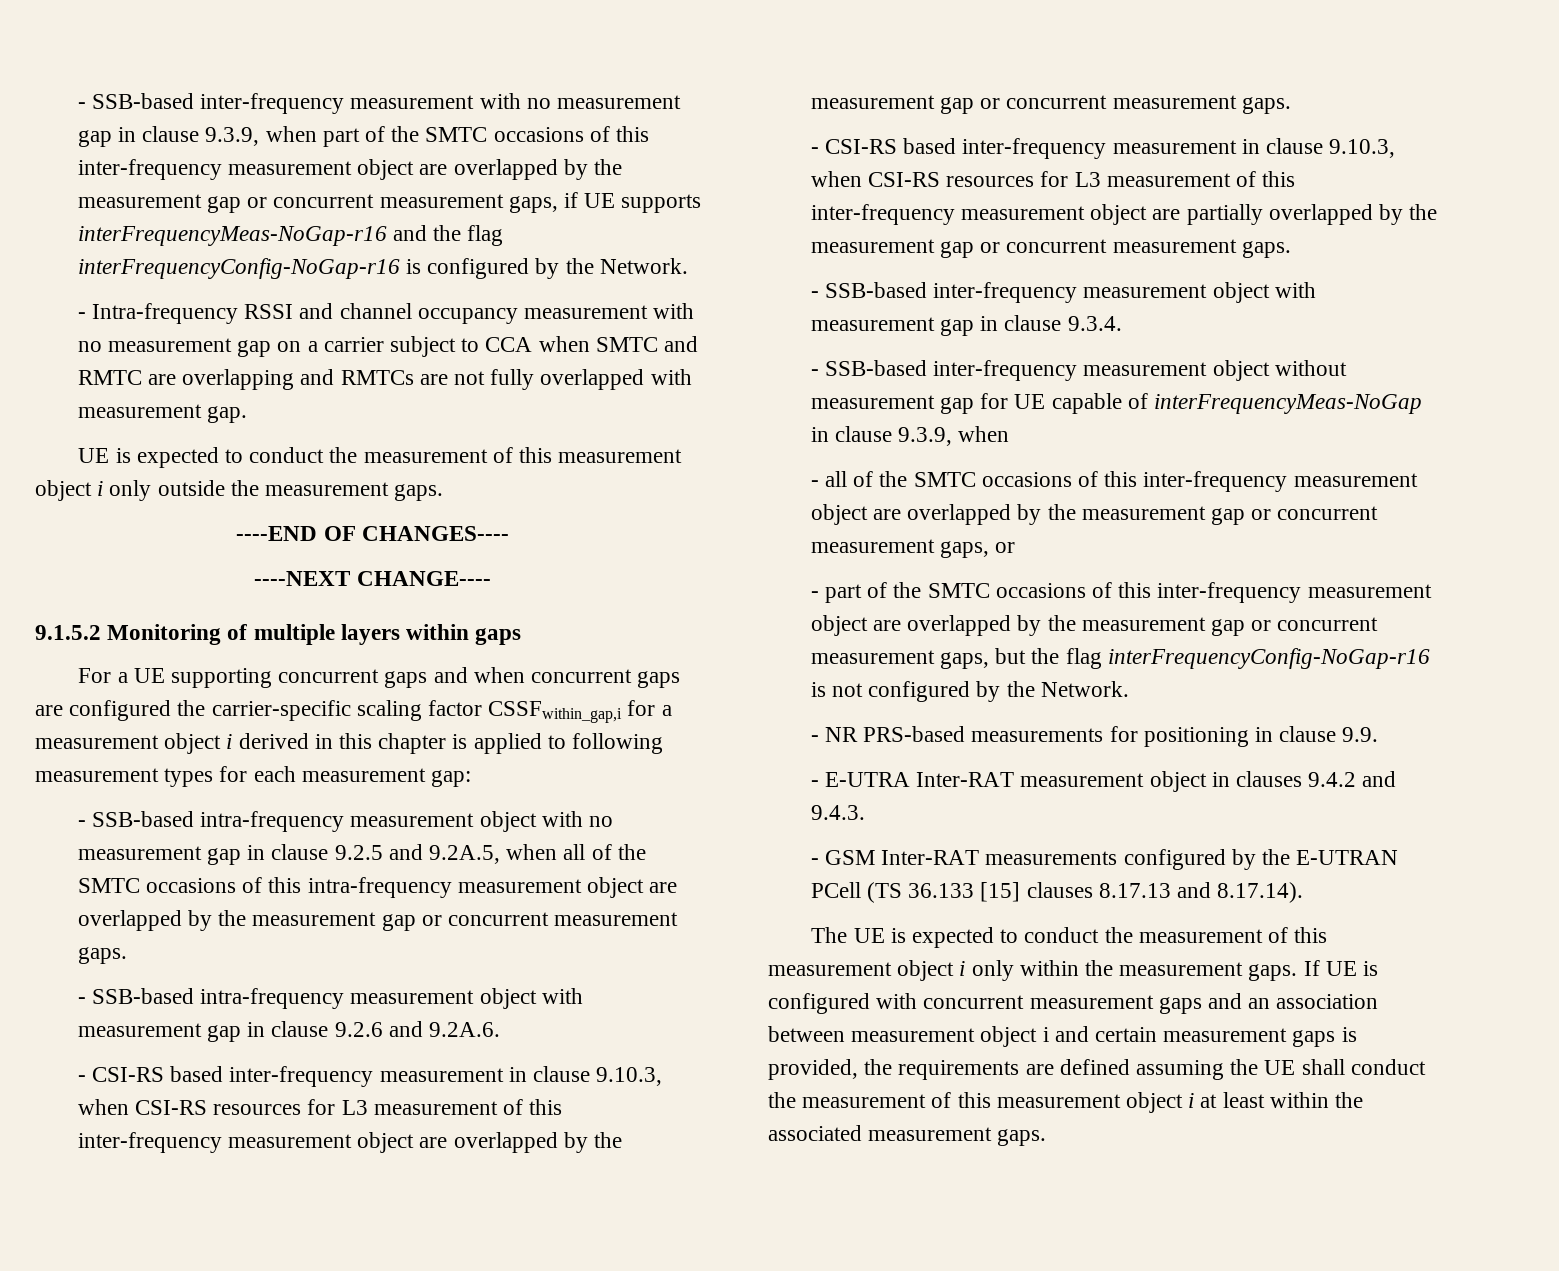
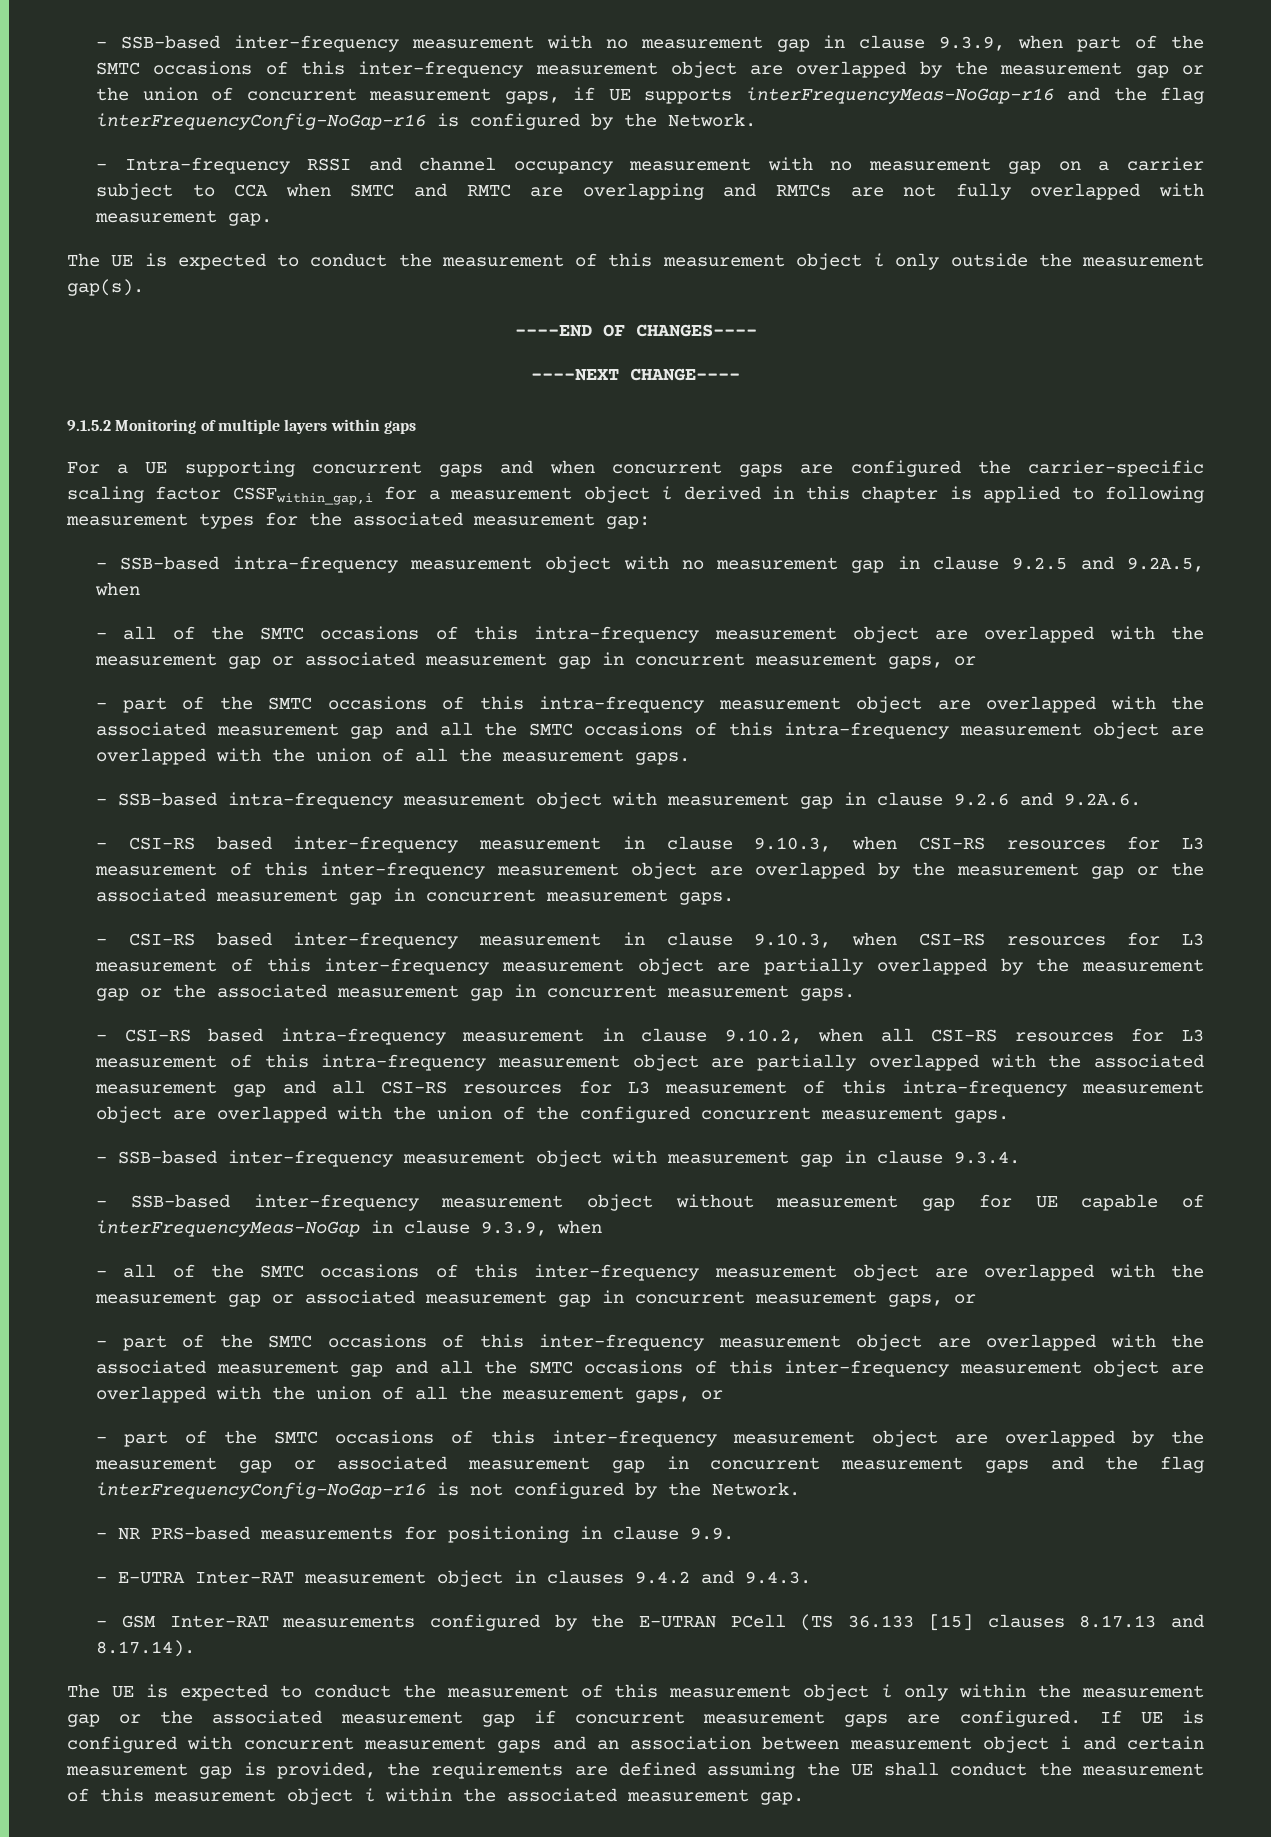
- - SSB-based inter-frequency measurement with no measurement gap in clause 9.3.9, when part of the SMTC occasions of this inter-frequency measurement object are overlapped by the measurement gap or concurrent measurement gaps, if UE supports interFrequencyMeas-NoGap-r16 and the flag interFrequencyConfig-NoGap-r16 is configured by the Network.
+ - SSB-based inter-frequency measurement with no measurement gap in clause 9.3.9, when part of the SMTC occasions of this inter-frequency measurement object are overlapped by the measurement gap or the union of concurrent measurement gaps, if UE supports interFrequencyMeas-NoGap-r16 and the flag interFrequencyConfig-NoGap-r16 is configured by the Network.
- UE is expected to conduct the measurement of this measurement object i only outside the measurement gaps.
+ The UE is expected to conduct the measurement of this measurement object i only outside the measurement gap(s).
- For a UE supporting concurrent gaps and when concurrent gaps are configured the carrier-specific scaling factor CSSFwithin_gap,i for a measurement object i derived in this chapter is applied to following measurement types for each measurement gap:
+ For a UE supporting concurrent gaps and when concurrent gaps are configured the carrier-specific scaling factor CSSFwithin_gap,i for a measurement object i derived in this chapter is applied to following measurement types for the associated measurement gap:
- - SSB-based intra-frequency measurement object with no measurement gap in clause 9.2.5 and 9.2A.5, when all of the SMTC occasions of this intra-frequency measurement object are overlapped by the measurement gap or concurrent measurement gaps.
+ - SSB-based intra-frequency measurement object with no measurement gap in clause 9.2.5 and 9.2A.5, when
+ - all of the SMTC occasions of this intra-frequency measurement object are overlapped with the measurement gap or associated measurement gap in concurrent measurement gaps, or
+ - part of the SMTC occasions of this intra-frequency measurement object are overlapped with the associated measurement gap and all the SMTC occasions of this intra-frequency measurement object are overlapped with the union of all the measurement gaps.
- - CSI-RS based inter-frequency measurement in clause 9.10.3, when CSI-RS resources for L3 measurement of this inter-frequency measurement object are overlapped by the measurement gap or concurrent measurement gaps.
+ - CSI-RS based inter-frequency measurement in clause 9.10.3, when CSI-RS resources for L3 measurement of this inter-frequency measurement object are overlapped by the measurement gap or the associated measurement gap in concurrent measurement gaps.
- - CSI-RS based inter-frequency measurement in clause 9.10.3, when CSI-RS resources for L3 measurement of this inter-frequency measurement object are partially overlapped by the measurement gap or concurrent measurement gaps.
+ - CSI-RS based inter-frequency measurement in clause 9.10.3, when CSI-RS resources for L3 measurement of this inter-frequency measurement object are partially overlapped by the measurement gap or the associated measurement gap in concurrent measurement gaps.
+ - CSI-RS based intra-frequency measurement in clause 9.10.2, when all CSI-RS resources for L3 measurement of this intra-frequency measurement object are partially overlapped with the associated measurement gap and all CSI-RS resources for L3 measurement of this intra-frequency measurement object are overlapped with the union of the configured concurrent measurement gaps.
- - all of the SMTC occasions of this inter-frequency measurement object are overlapped by the measurement gap or concurrent measurement gaps, or
+ - all of the SMTC occasions of this inter-frequency measurement object are overlapped with the measurement gap or associated measurement gap in concurrent measurement gaps, or
+ - part of the SMTC occasions of this inter-frequency measurement object are overlapped with the associated measurement gap and all the SMTC occasions of this inter-frequency measurement object are overlapped with the union of all the measurement gaps, or
- - part of the SMTC occasions of this inter-frequency measurement object are overlapped by the measurement gap or concurrent measurement gaps, but the flag interFrequencyConfig-NoGap-r16 is not configured by the Network.
+ - part of the SMTC occasions of this inter-frequency measurement object are overlapped by the measurement gap or associated measurement gap in concurrent measurement gaps and the flag interFrequencyConfig-NoGap-r16 is not configured by the Network.
- The UE is expected to conduct the measurement of this measurement object i only within the measurement gaps.
+ The UE is expected to conduct the measurement of this measurement object i only within the measurement gap or the associated measurement gap if concurrent measurement gaps are configured.
- If UE is configured with concurrent measurement gaps and an association between measurement object i and certain measurement gaps is provided, the requirements are defined assuming the UE shall conduct the measurement of this measurement object i at least within the associated measurement gaps.
+ If UE is configured with concurrent measurement gaps and an association between measurement object i and certain measurement gap is provided, the requirements are defined assuming the UE shall conduct the measurement of this measurement object i within the associated measurement gap.

